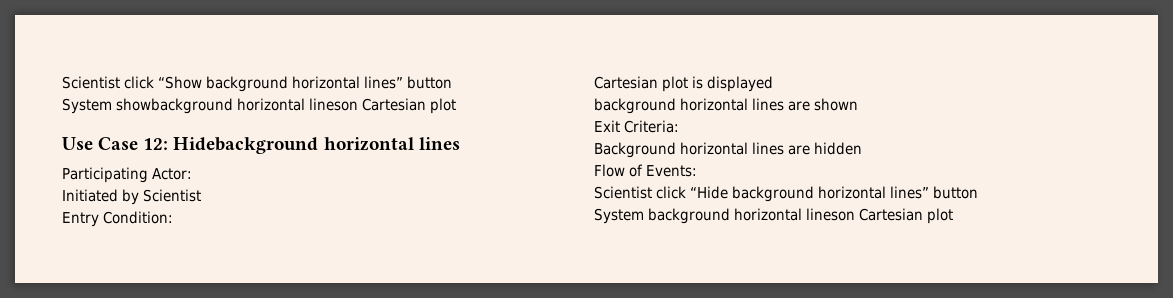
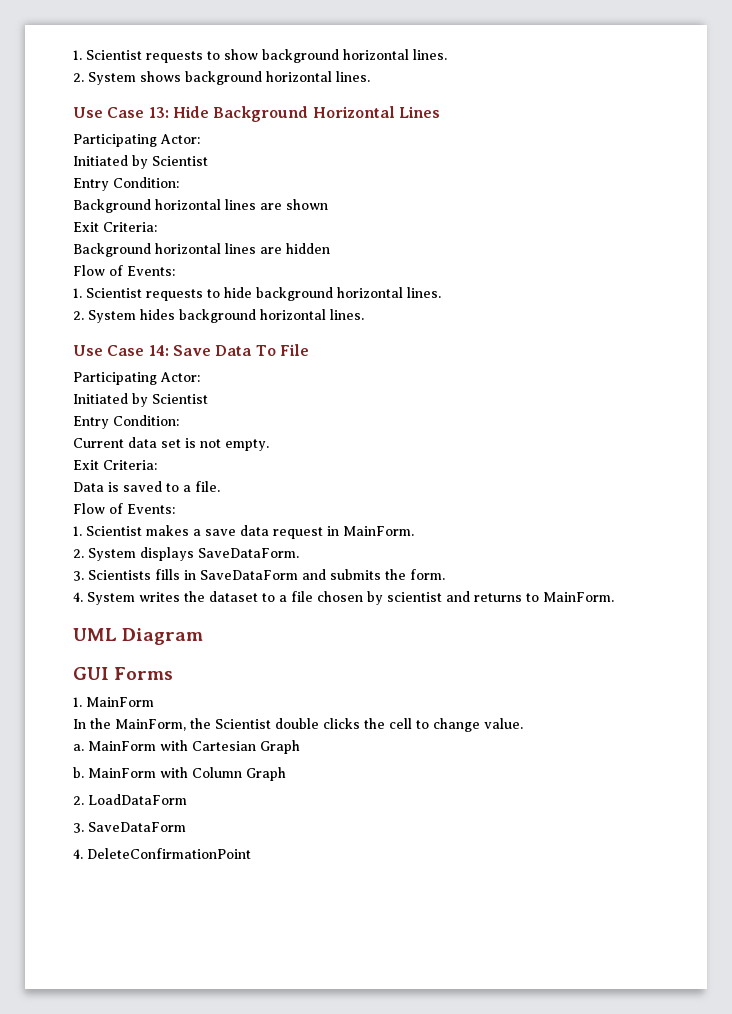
- Scientist click “Show background horizontal lines” button
- System showbackground horizontal lineson Cartesian plot
- Use Case 12: Hidebackground horizontal lines
+ 1. Scientist requests to show background horizontal lines.
+ 2. System shows background horizontal lines.
+ Use Case 13: Hide Background Horizontal Lines
  Participating Actor:
  Initiated by Scientist
  Entry Condition:
- Cartesian plot is displayed
- background horizontal lines are shown
+ Background horizontal lines are shown
- Scientist click “Hide background horizontal lines” button
- System background horizontal lineson Cartesian plot
+ 1. Scientist requests to hide background horizontal lines.
+ 2. System hides background horizontal lines.
+ Use Case 14: Save Data To File
+ Participating Actor:
+ Initiated by Scientist
+ Entry Condition:
+ Current data set is not empty.
+ Exit Criteria:
+ Data is saved to a file.
+ Flow of Events:
+ 1. Scientist makes a save data request in MainForm.
+ 2. System displays SaveDataForm.
+ 3. Scientists fills in SaveDataForm and submits the form.
+ 4. System writes the dataset to a file chosen by scientist and returns to MainForm.
+ UML Diagram
+ GUI Forms
+ 1. MainForm
+ In the MainForm, the Scientist double clicks the cell to change value.
+ a. MainForm with Cartesian Graph
+ b. MainForm with Column Graph
+ 2. LoadDataForm
+ 3. SaveDataForm
+ 4. DeleteConfirmationPoint

